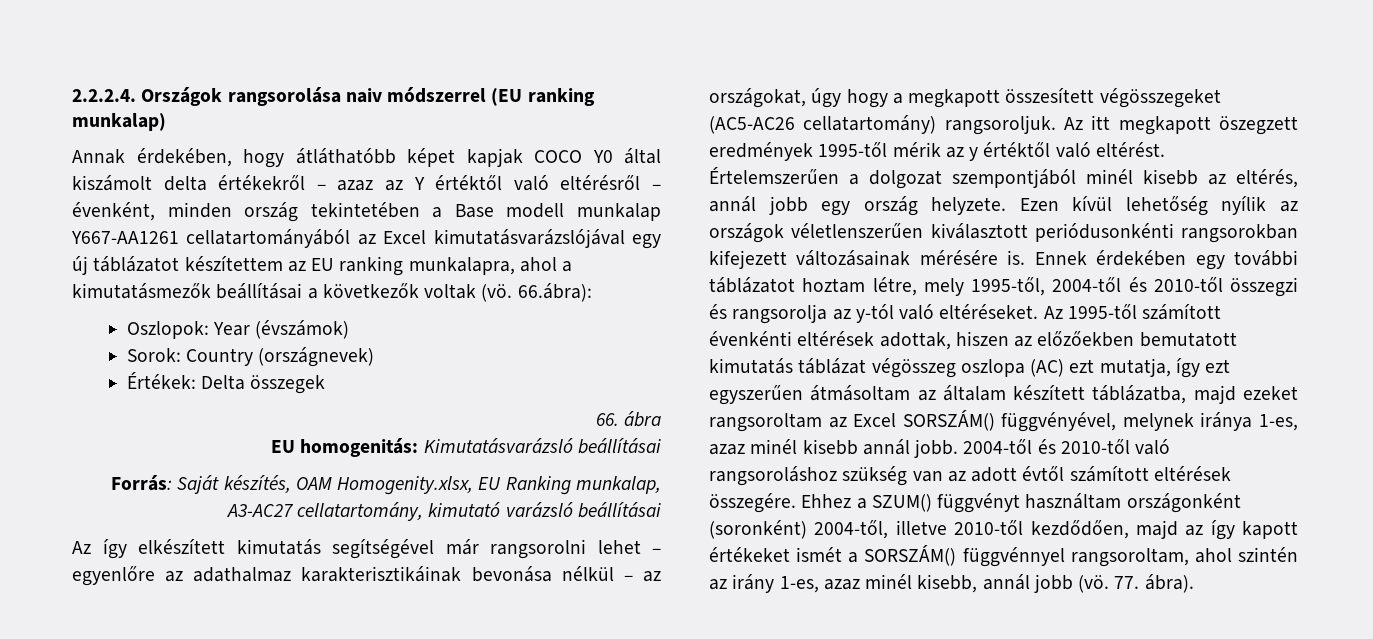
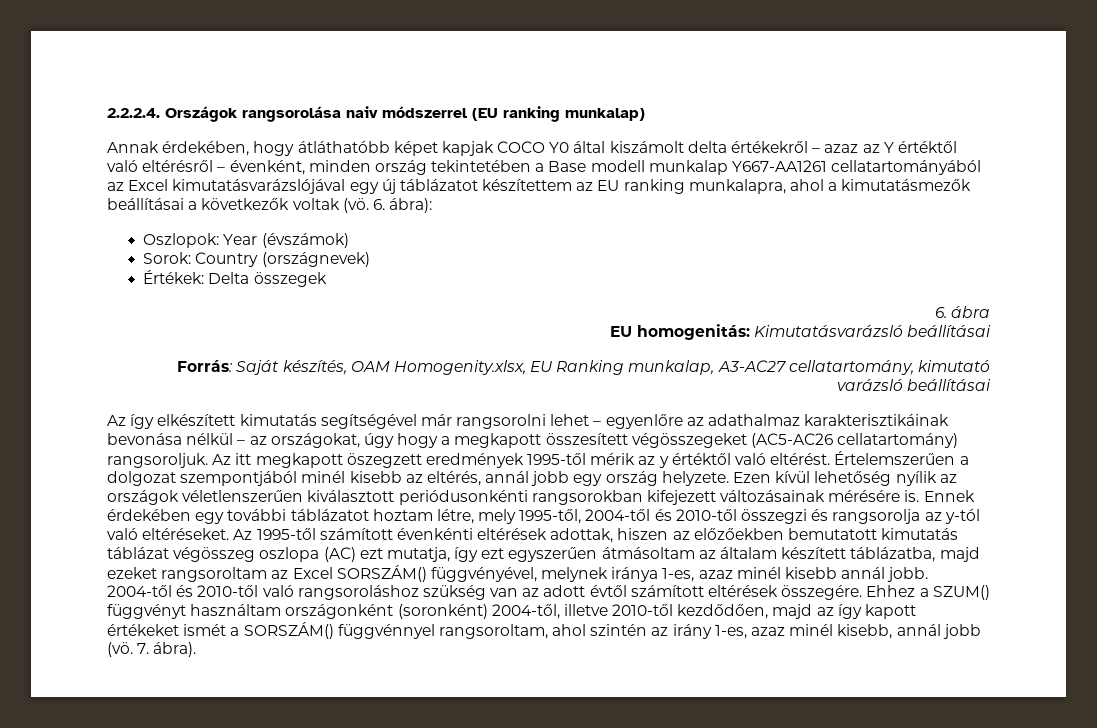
- 66.ábra):
+ 6. ábra):
- 66. ábra
+ 6. ábra
- 77. ábra).
+ 7. ábra).

